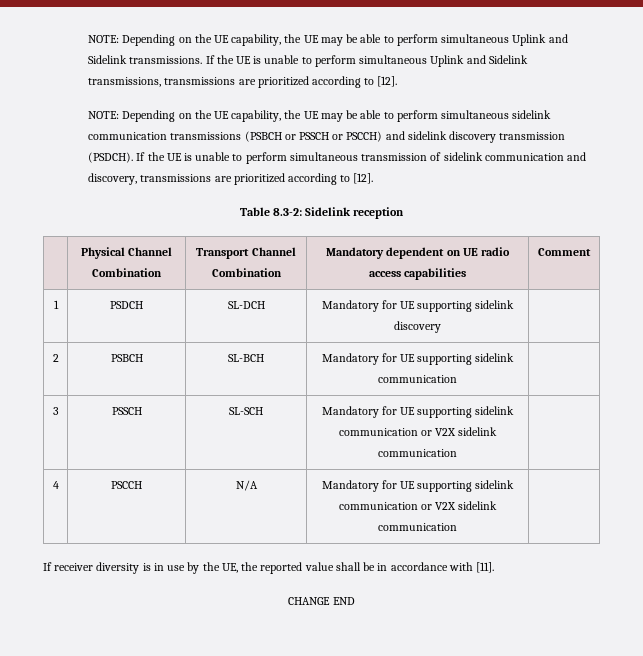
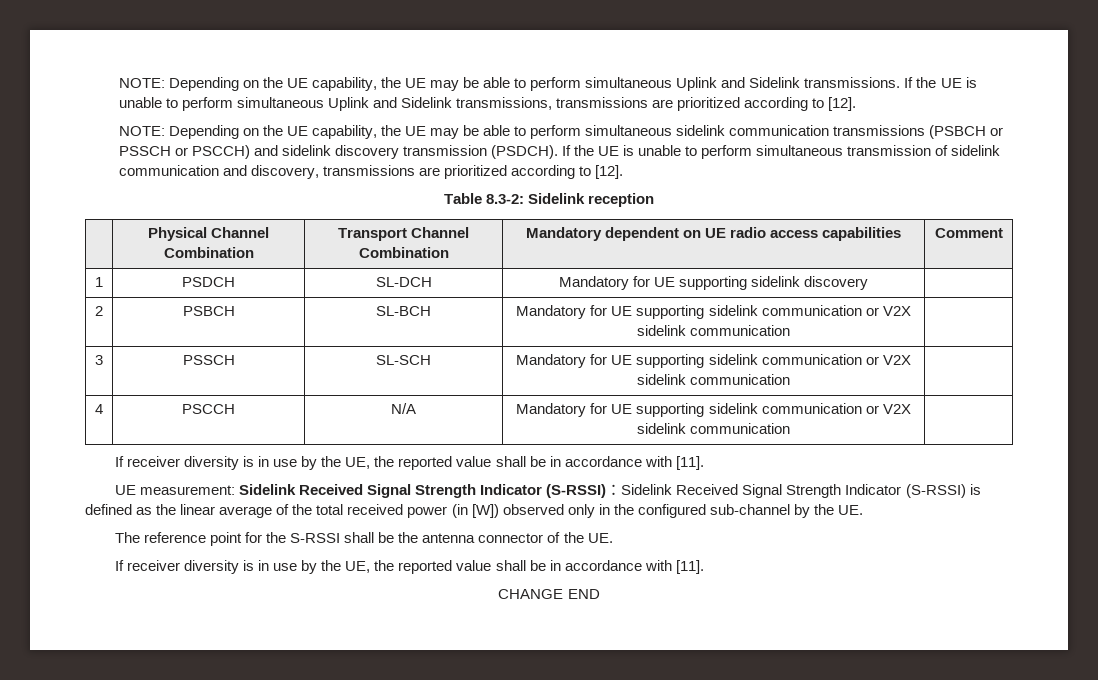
- 2 | PSBCH | SL-BCH | Mandatory for UE supporting sidelink communication |
+ 2 | PSBCH | SL-BCH | Mandatory for UE supporting sidelink communication or V2X sidelink communication |
+ UE measurement: Sidelink Received Signal Strength Indicator (S-RSSI)：Sidelink Received Signal Strength Indicator (S-RSSI) is defined as the linear average of the total received power (in [W]) observed only in the configured sub-channel by the UE.
+ The reference point for the S-RSSI shall be the antenna connector of the UE.
+ If receiver diversity is in use by the UE, the reported value shall be in accordance with [11].

